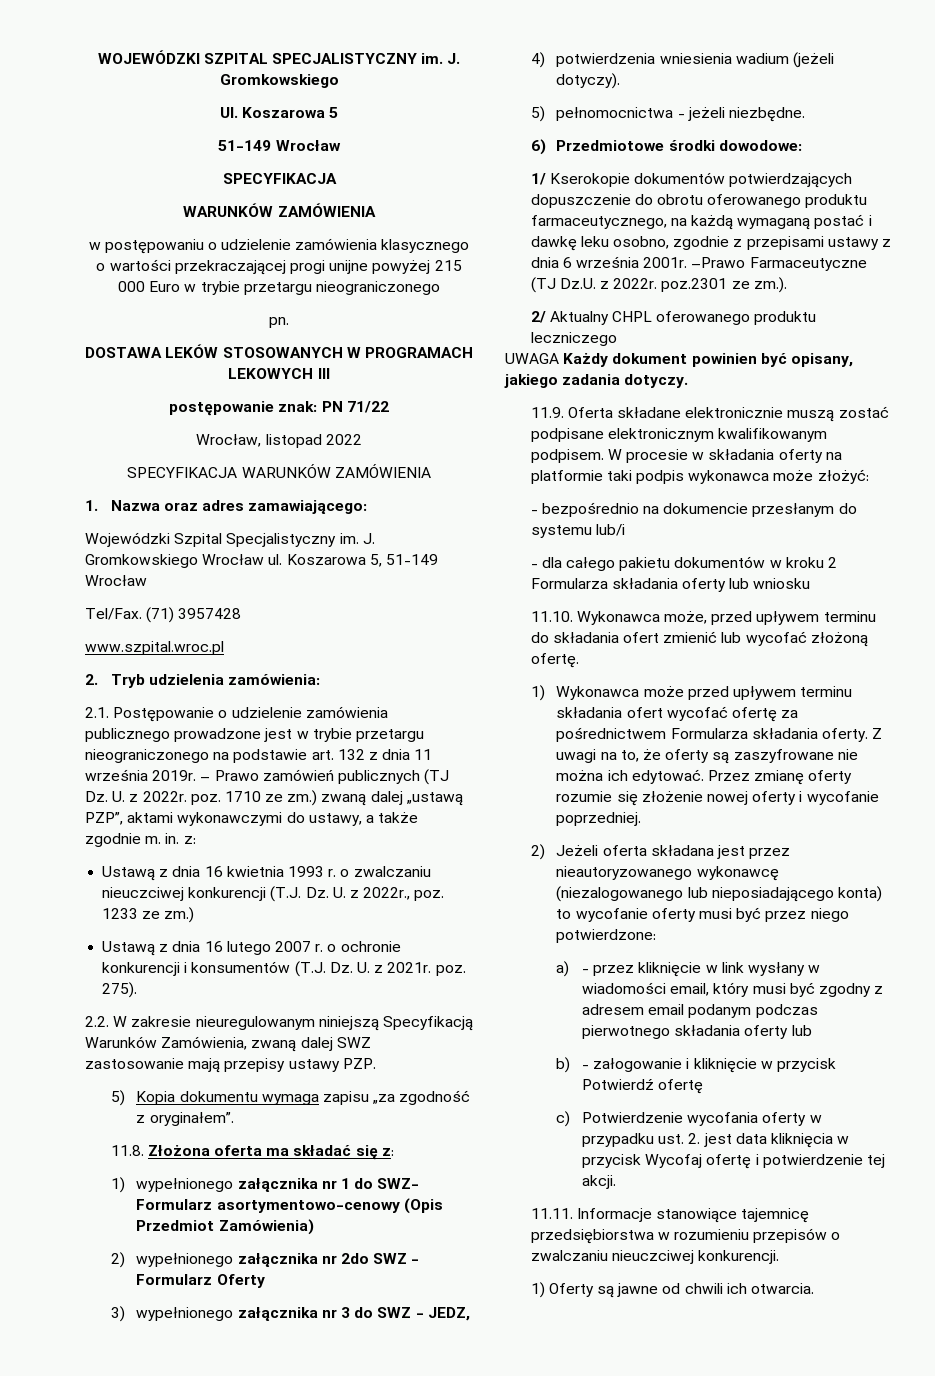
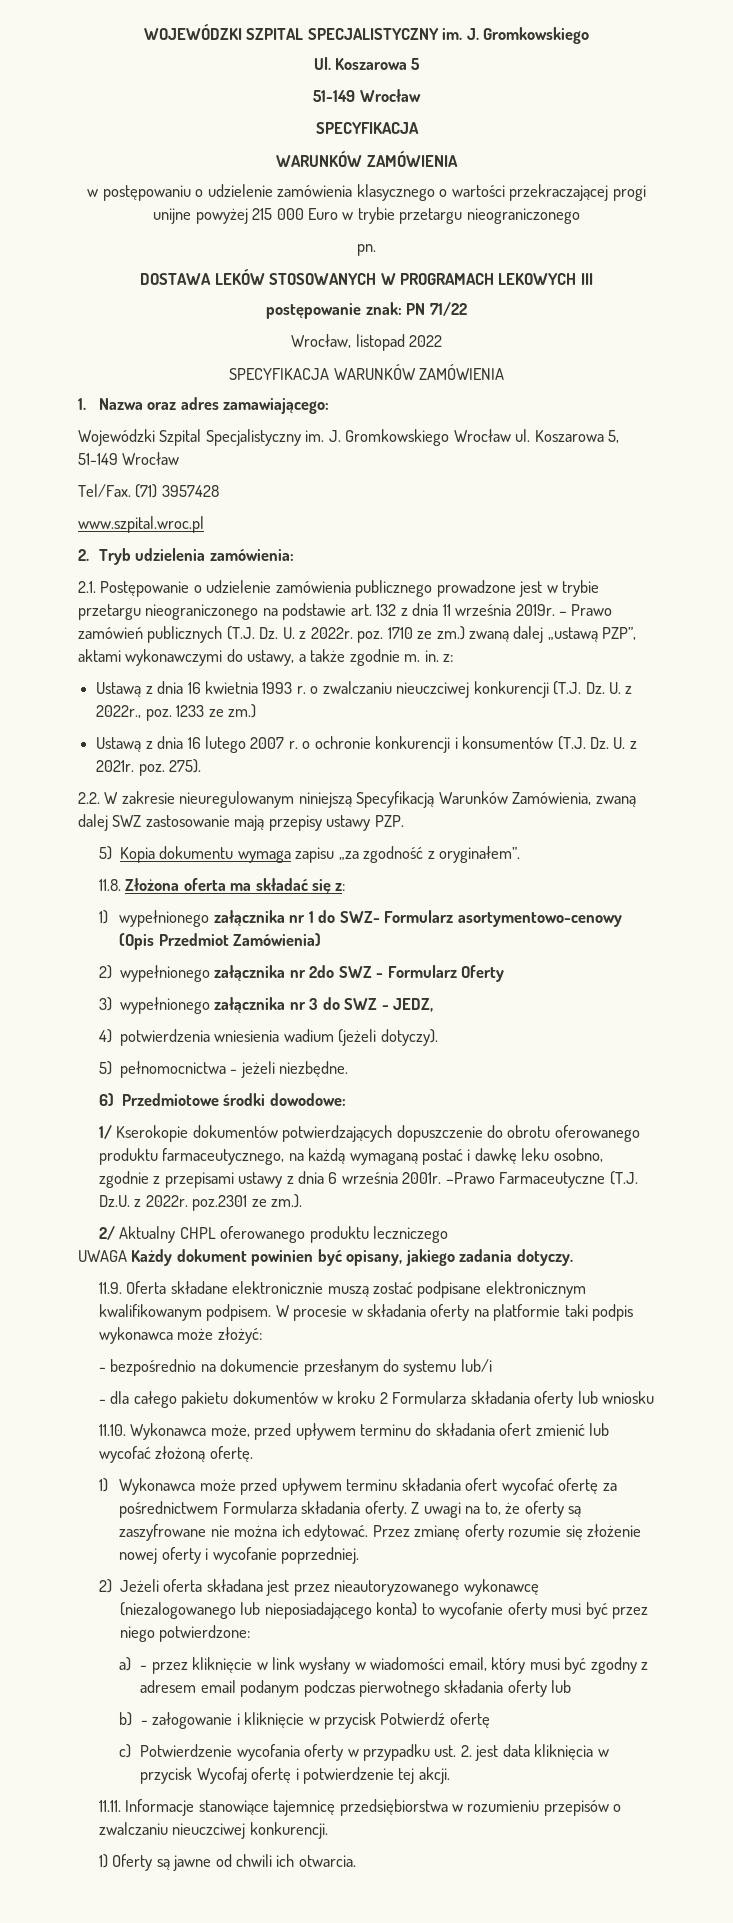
- – Prawo zamówień publicznych (TJ Dz. U. z 2022r. poz. 1710 ze zm.) zwaną dalej „ustawą PZP”, aktami wykonawczymi do ustawy, a także zgodnie m. in. z:
+ – Prawo zamówień publicznych (T.J. Dz. U. z 2022r. poz. 1710 ze zm.) zwaną dalej „ustawą PZP”, aktami wykonawczymi do ustawy, a także zgodnie m. in. z:
- –Prawo Farmaceutyczne (TJ Dz.U. z 2022r. poz.2301 ze zm.).
+ –Prawo Farmaceutyczne (T.J. Dz.U. z 2022r. poz.2301 ze zm.).

